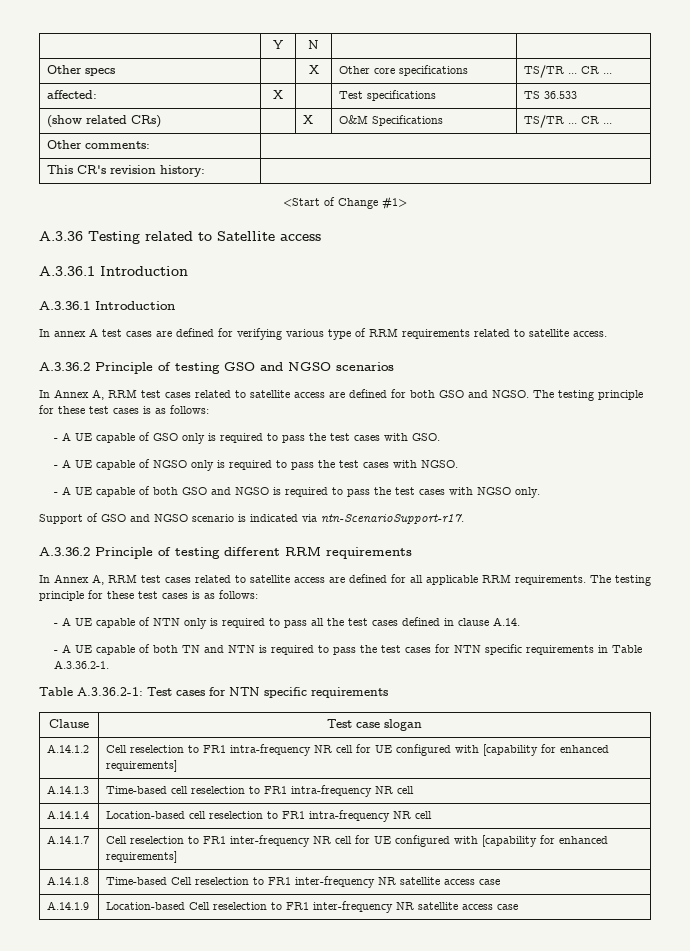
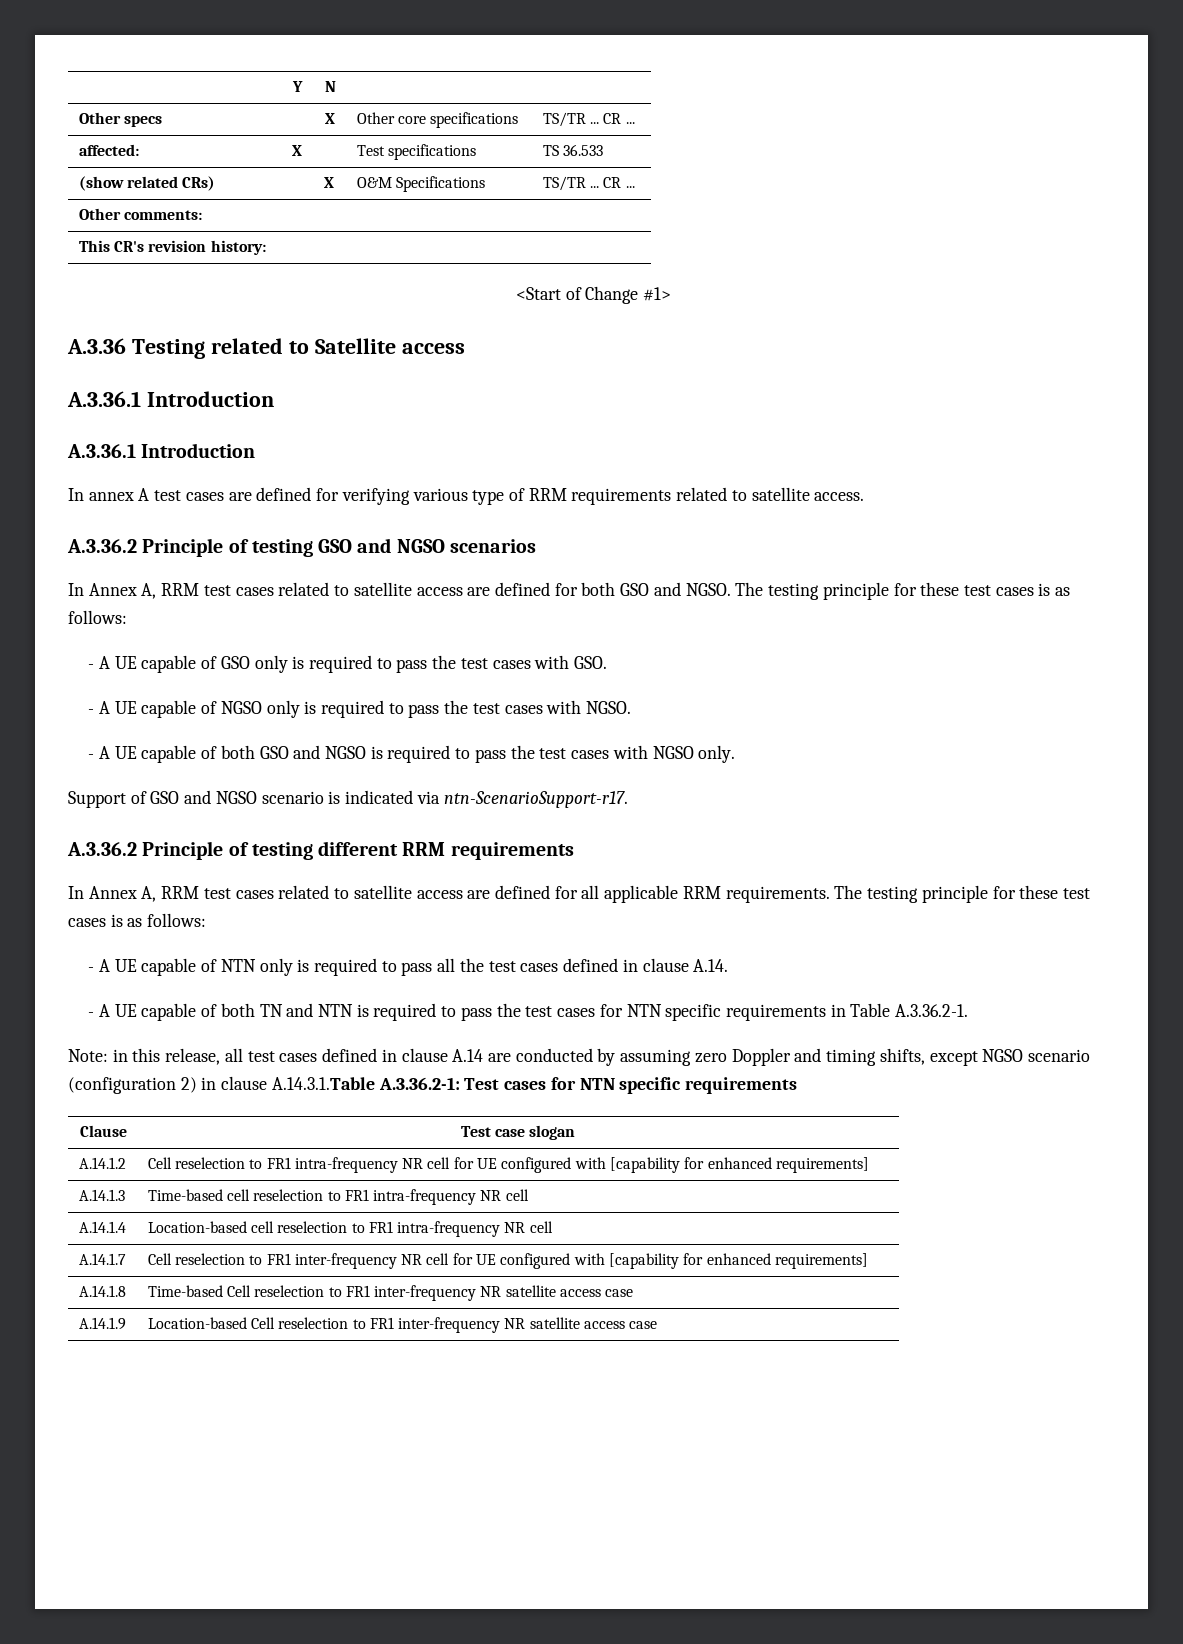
- Table A.3.36.2-1: Test cases for NTN specific requirements
+ Note: in this release, all test cases defined in clause A.14 are conducted by assuming zero Doppler and timing shifts, except NGSO scenario (configuration 2) in clause A.14.3.1.Table A.3.36.2-1: Test cases for NTN specific requirements

